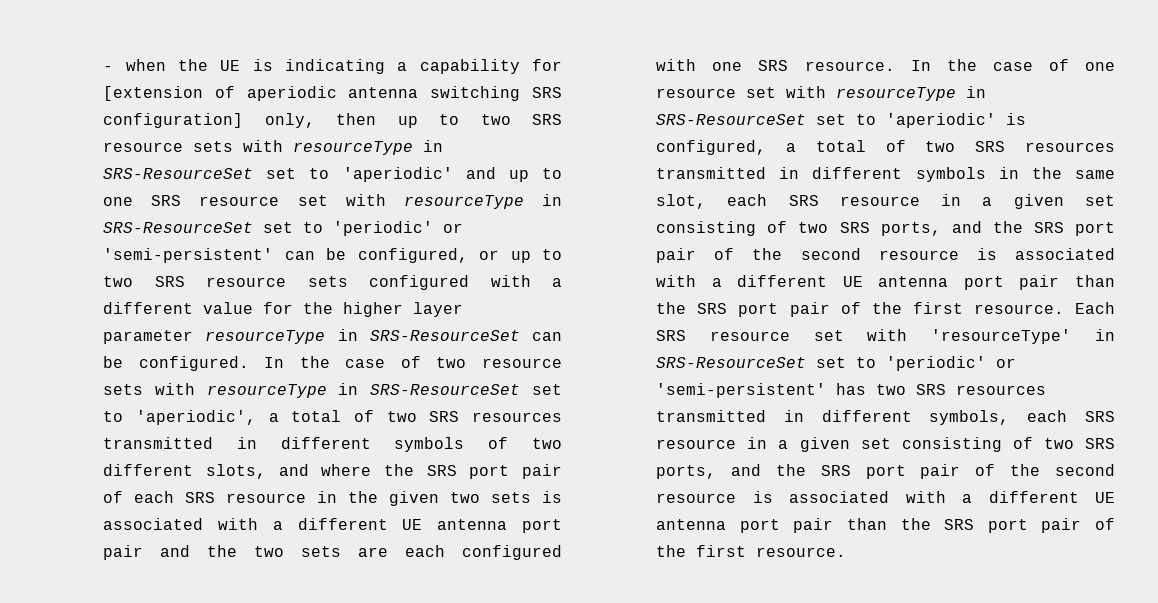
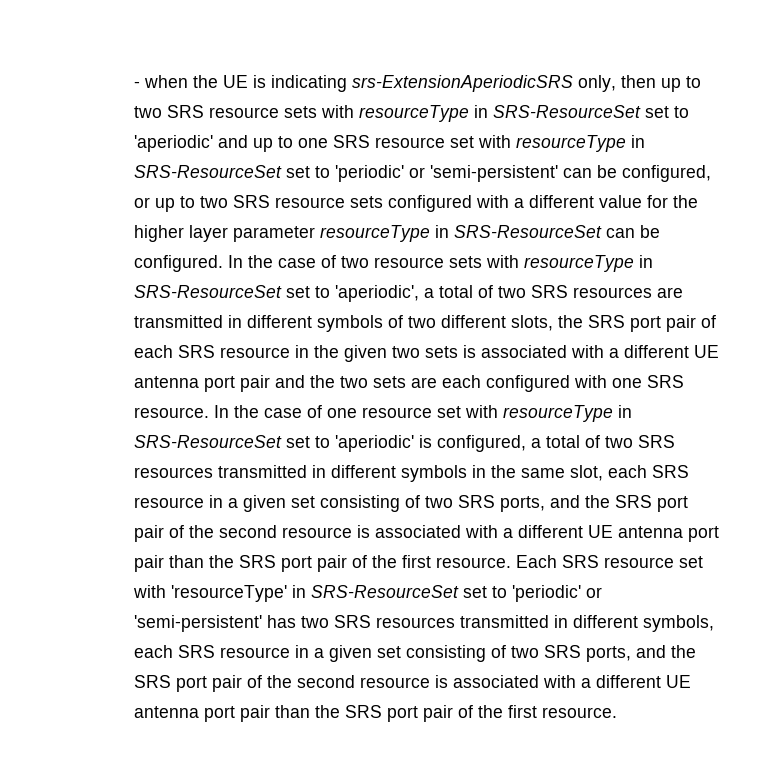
- - when the UE is indicating a capability for [extension of aperiodic antenna switching SRS configuration] only, then up to two SRS resource sets with resourceType in SRS-ResourceSet set to 'aperiodic' and up to one SRS resource set with resourceType in SRS-ResourceSet set to 'periodic' or 'semi-persistent' can be configured, or up to two SRS resource sets configured with a different value for the higher layer parameter resourceType in SRS-ResourceSet can be configured.
+ - when the UE is indicating srs-ExtensionAperiodicSRS only, then up to two SRS resource sets with resourceType in SRS-ResourceSet set to 'aperiodic' and up to one SRS resource set with resourceType in SRS-ResourceSet set to 'periodic' or 'semi-persistent' can be configured, or up to two SRS resource sets configured with a different value for the higher layer parameter resourceType in SRS-ResourceSet can be configured.
- In the case of two resource sets with resourceType in SRS-ResourceSet set to 'aperiodic', a total of two SRS resources transmitted in different symbols of two different slots, and where the SRS port pair of each SRS resource in the given two sets is associated with a different UE antenna port pair and the two sets are each configured with one SRS resource.
+ In the case of two resource sets with resourceType in SRS-ResourceSet set to 'aperiodic', a total of two SRS resources are transmitted in different symbols of two different slots, the SRS port pair of each SRS resource in the given two sets is associated with a different UE antenna port pair and the two sets are each configured with one SRS resource.

